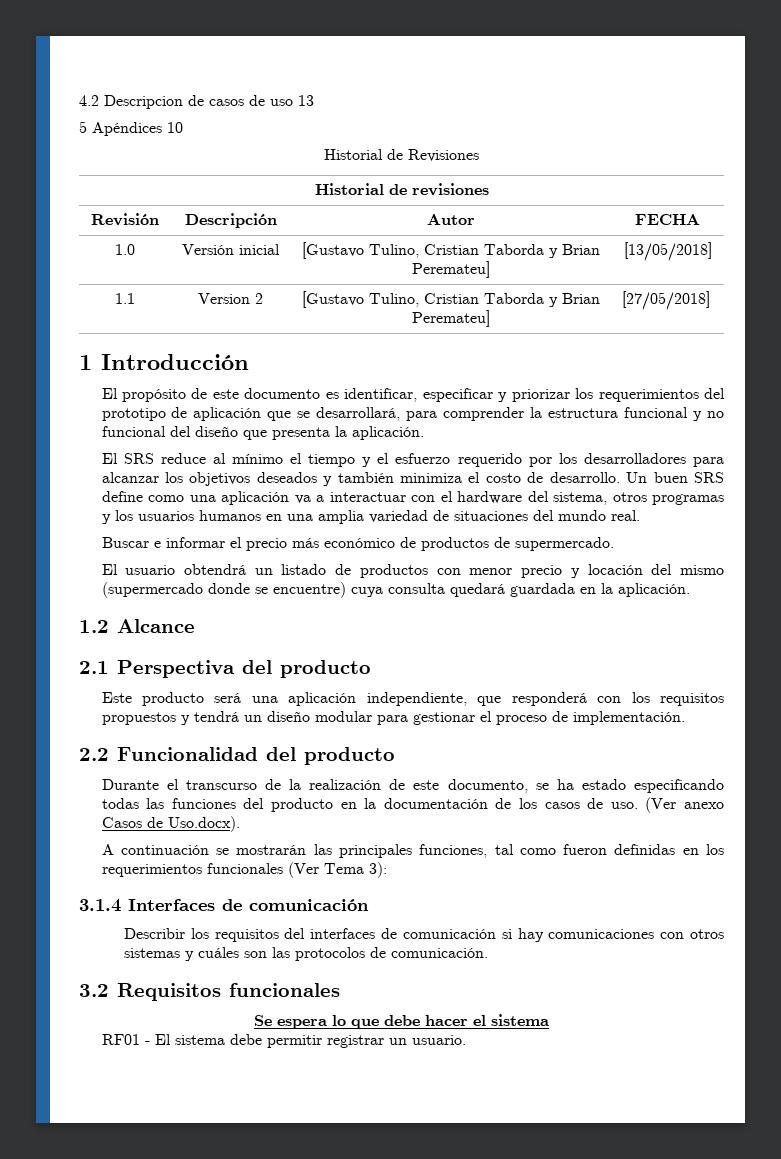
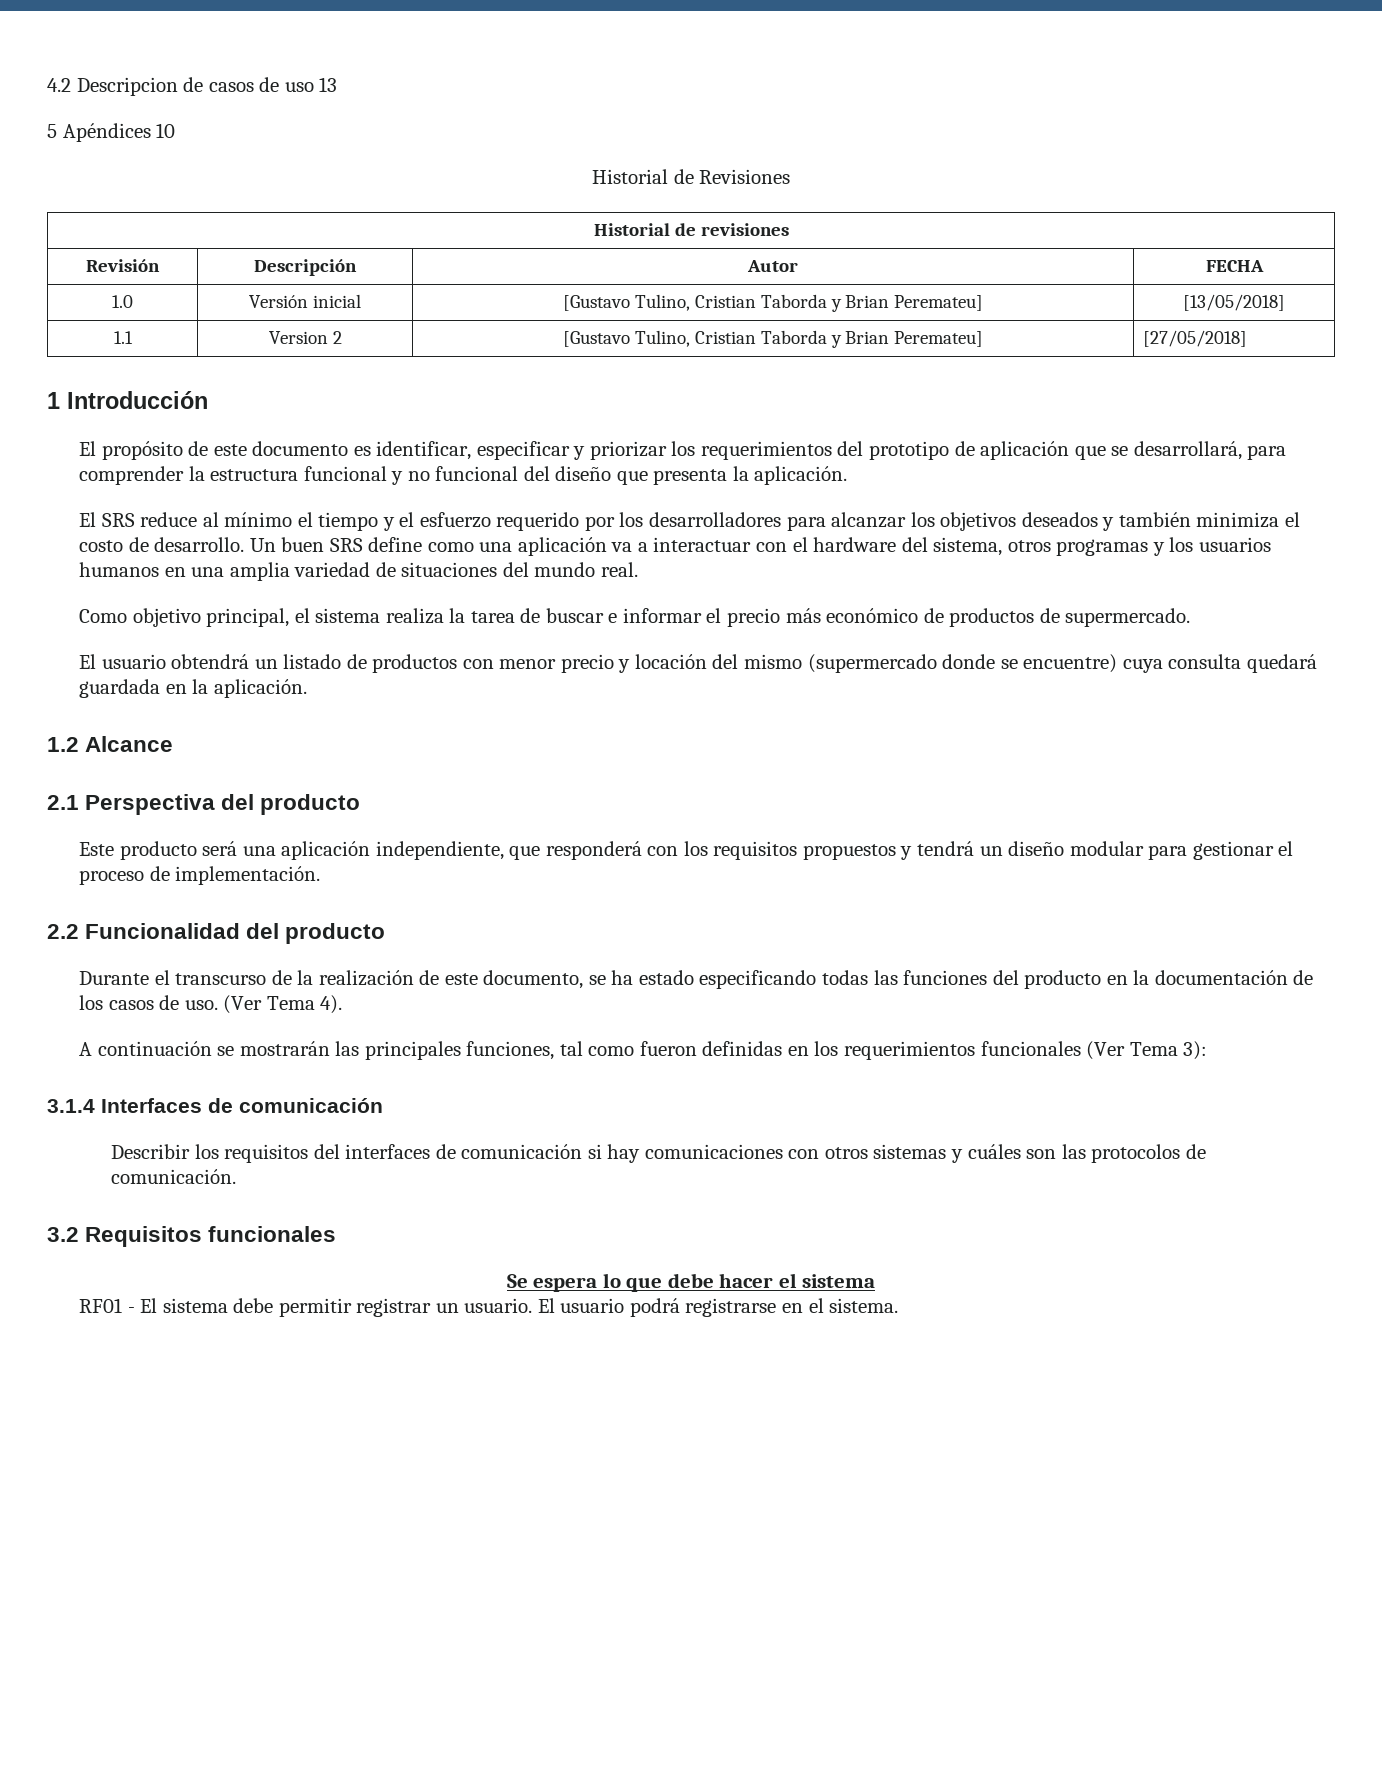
- Buscar e informar el precio más económico de productos de supermercado.
+ Como objetivo principal, el sistema realiza la tarea de buscar e informar el precio más económico de productos de supermercado.
- (Ver anexo Casos de Uso.docx).
+ (Ver Tema 4).
+ El usuario podrá registrarse en el sistema.

